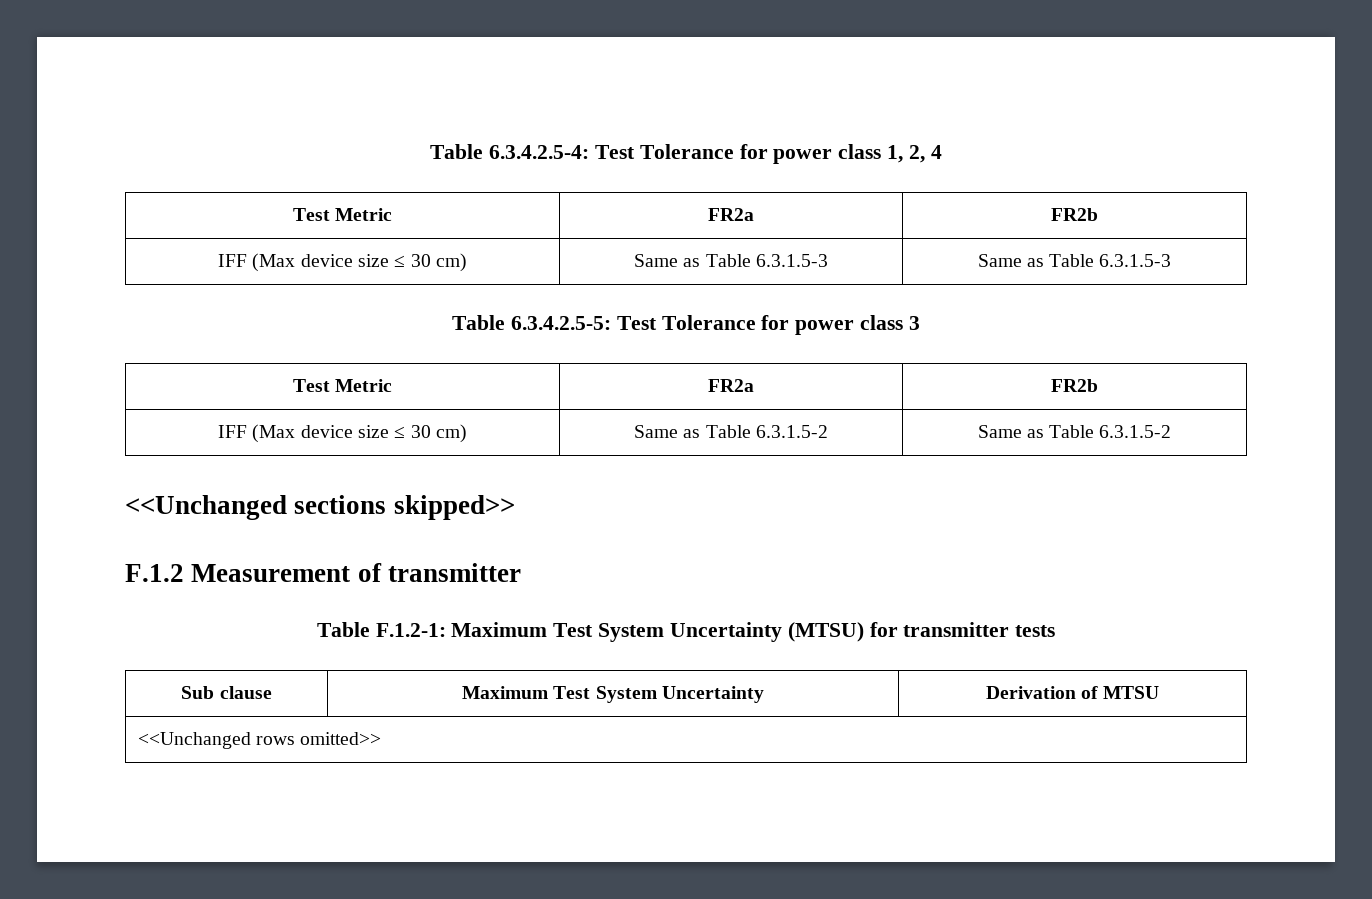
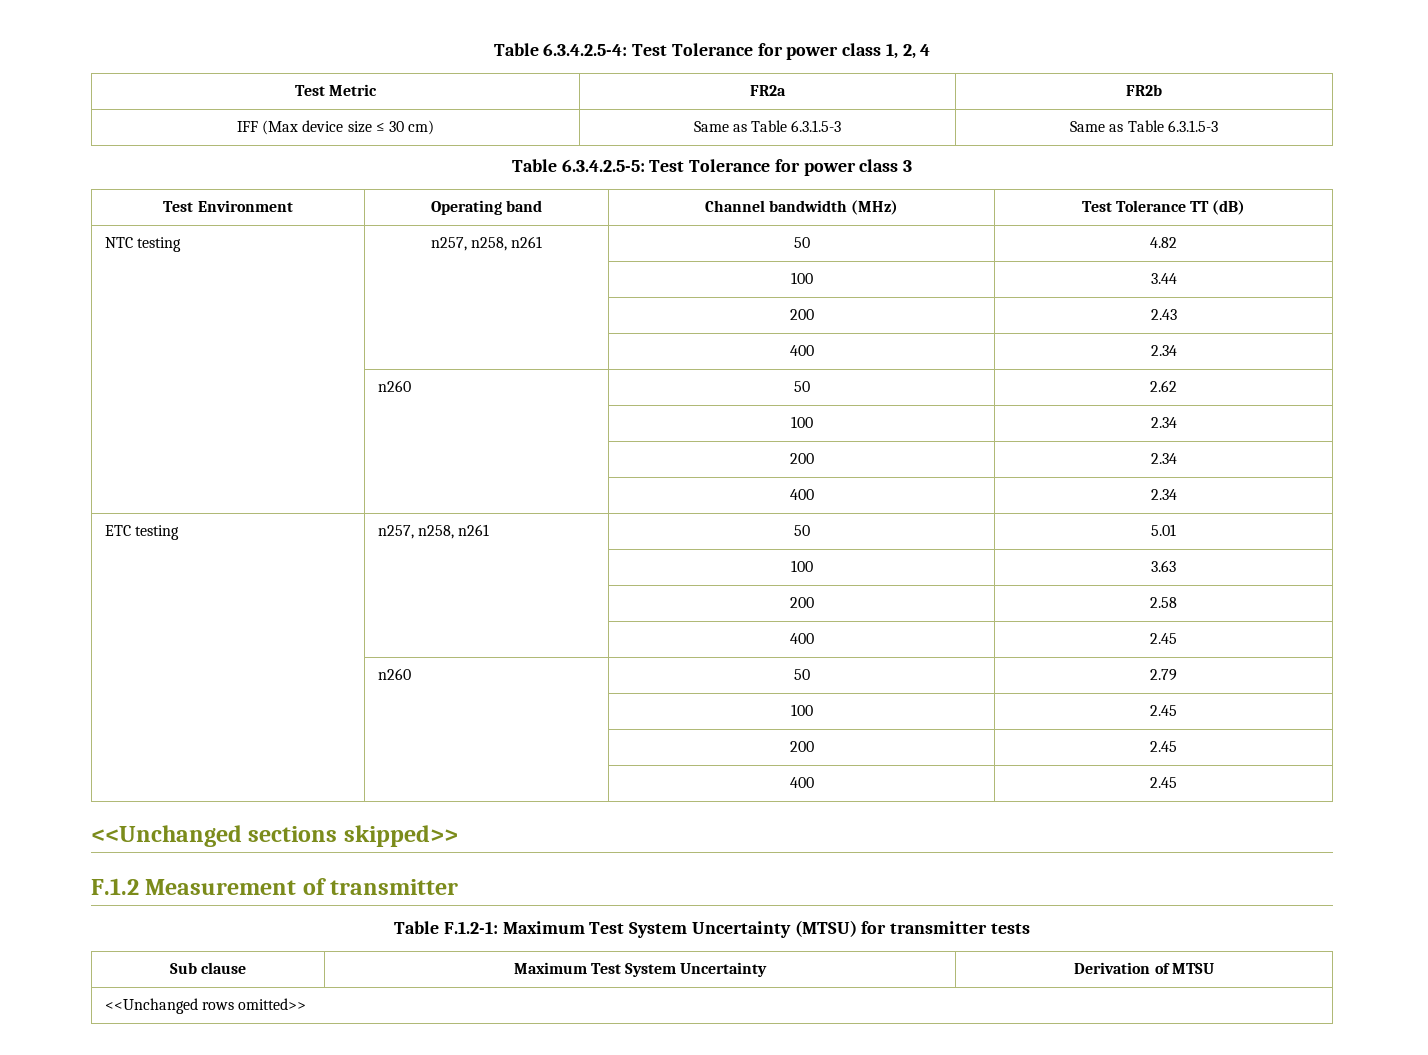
  Table 6.3.4.2.5-5: Test Tolerance for power class 3
- Test Metric | FR2a | FR2b
- IFF (Max device size ≤ 30 cm) | Same as Table 6.3.1.5-2 | Same as Table 6.3.1.5-2
+ Test Environment | Operating band | Channel bandwidth (MHz) | Test Tolerance TT (dB)
+ NTC testing | n257, n258, n261 | 50 | 4.82
+ | | 100 | 3.44
+ | | 200 | 2.43
+ | | 400 | 2.34
+ | n260 | 50 | 2.62
+ | | 100 | 2.34
+ | | 200 | 2.34
+ | | 400 | 2.34
+ ETC testing | n257, n258, n261 | 50 | 5.01
+ | | 100 | 3.63
+ | | 200 | 2.58
+ | | 400 | 2.45
+ | n260 | 50 | 2.79
+ | | 100 | 2.45
+ | | 200 | 2.45
+ | | 400 | 2.45

